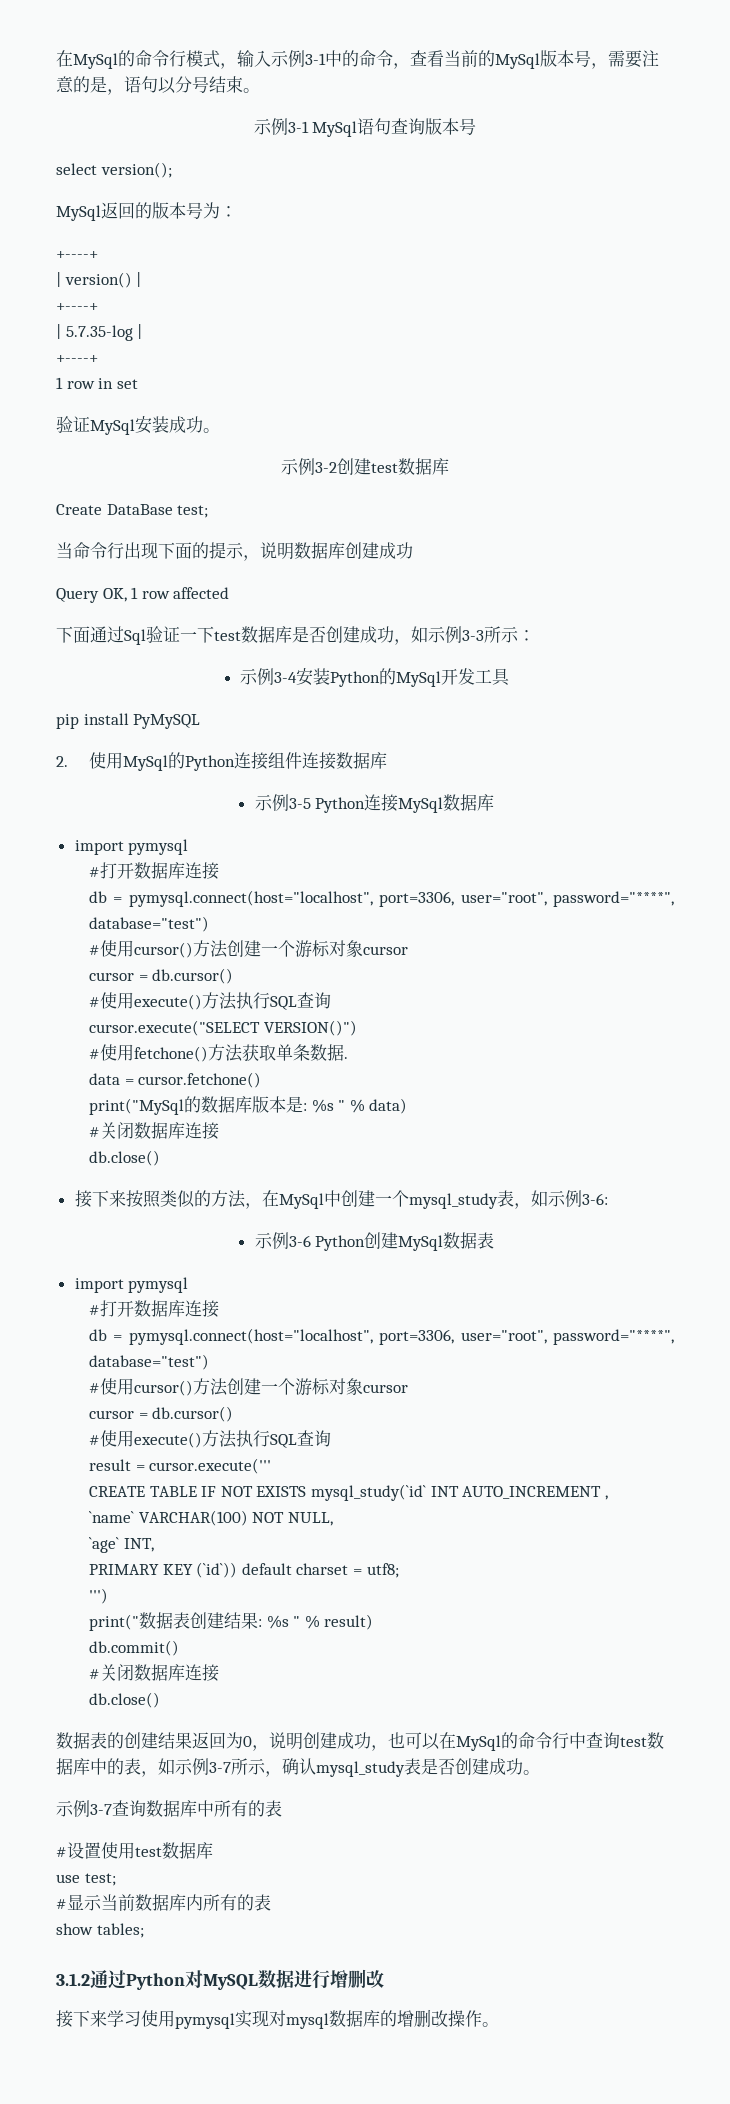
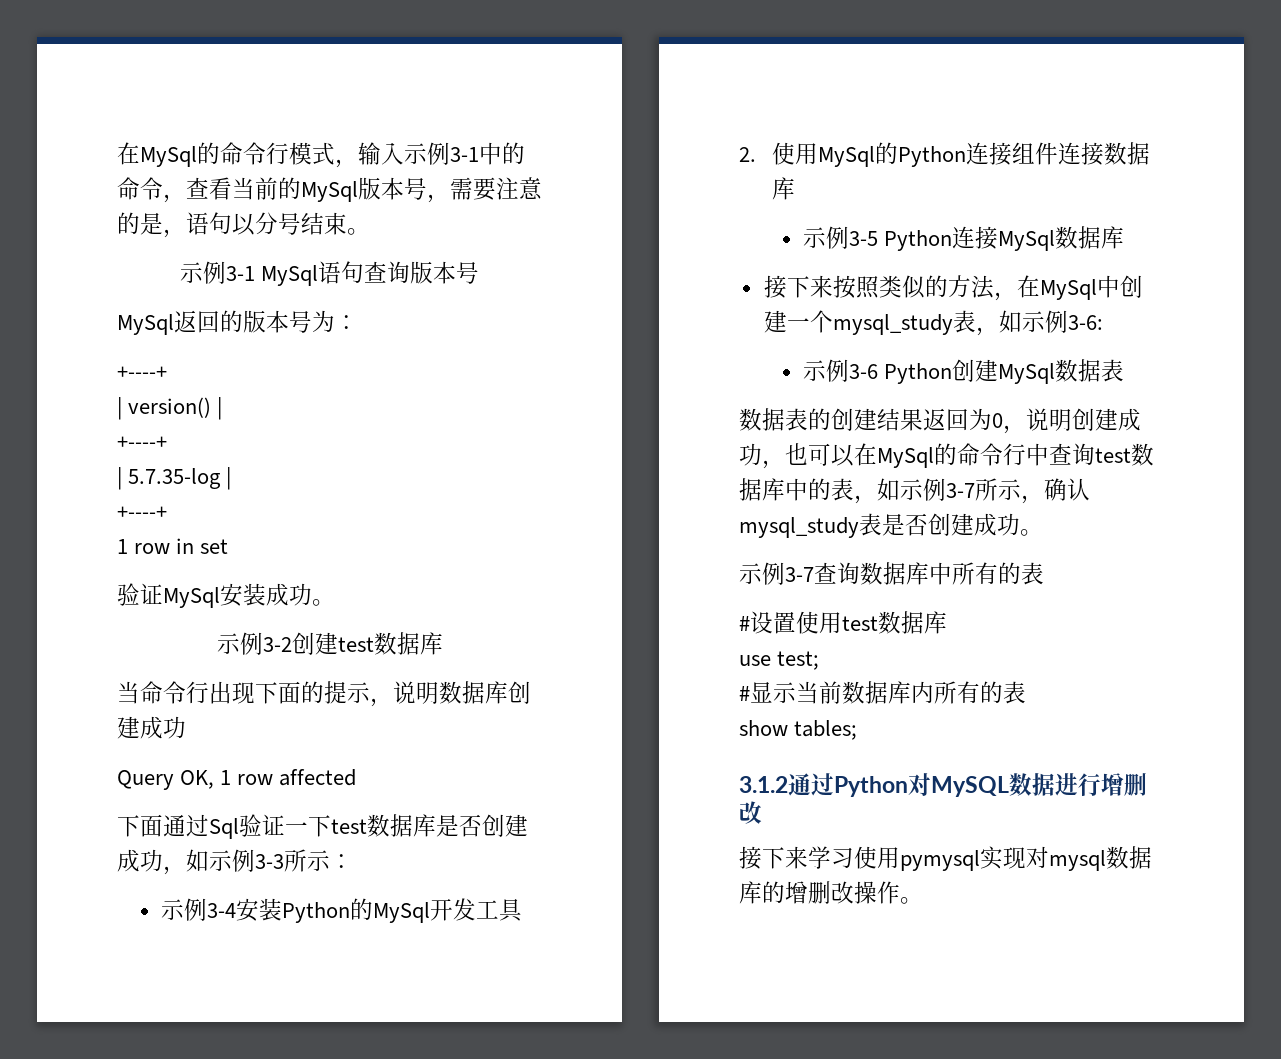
- select version();
- Create DataBase test;
- pip install PyMySQL
  示例3-5 Python连接MySql数据库
- import pymysql
- #打开数据库连接
- db = pymysql.connect(host="localhost", port=3306, user="root", password="****", database="test")
- #使用cursor()方法创建一个游标对象cursor
- cursor = db.cursor()
- #使用execute()方法执行SQL查询
- cursor.execute("SELECT VERSION()")
- #使用fetchone()方法获取单条数据.
- data = cursor.fetchone()
- print("MySql的数据库版本是: %s " % data)
- #关闭数据库连接
- db.close()
  示例3-6 Python创建MySql数据表
- import pymysql
- #打开数据库连接
- db = pymysql.connect(host="localhost", port=3306, user="root", password="****", database="test")
- #使用cursor()方法创建一个游标对象cursor
- cursor = db.cursor()
- #使用execute()方法执行SQL查询
- result = cursor.execute('''
- CREATE TABLE IF NOT EXISTS mysql_study(`id` INT AUTO_INCREMENT ,
- `name` VARCHAR(100) NOT NULL,
- `age` INT,
- PRIMARY KEY (`id`)) default charset = utf8;
- ''')
- print("数据表创建结果: %s " % result)
- db.commit()
- #关闭数据库连接
- db.close()

